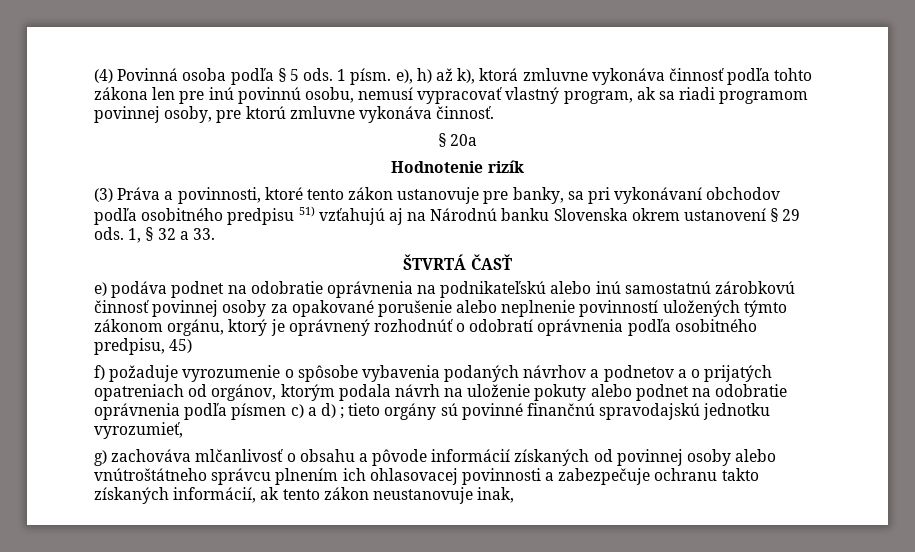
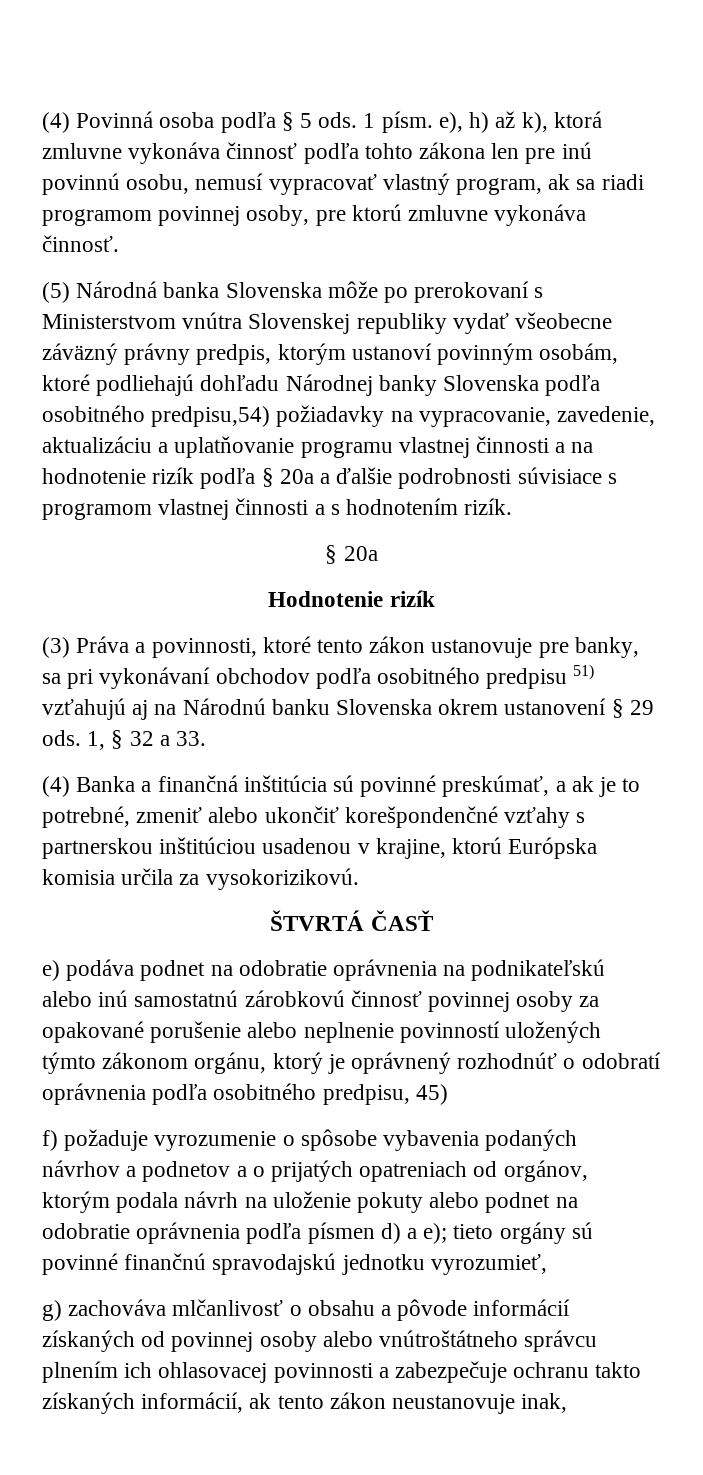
+ (5) Národná banka Slovenska môže po prerokovaní s Ministerstvom vnútra Slovenskej republiky vydať všeobecne záväzný právny predpis, ktorým ustanoví povinným osobám, ktoré podliehajú dohľadu Národnej banky Slovenska podľa osobitného predpisu,54) požiadavky na vypracovanie, zavedenie, aktualizáciu a uplatňovanie programu vlastnej činnosti a na hodnotenie rizík podľa § 20a a ďalšie podrobnosti súvisiace s programom vlastnej činnosti a s hodnotením rizík.
+ (4) Banka a finančná inštitúcia sú povinné preskúmať, a ak je to potrebné, zmeniť alebo ukončiť korešpondenčné vzťahy s partnerskou inštitúciou usadenou v krajine, ktorú Európska komisia určila za vysokorizikovú.
- f) požaduje vyrozumenie o spôsobe vybavenia podaných návrhov a podnetov a o prijatých opatreniach od orgánov, ktorým podala návrh na uloženie pokuty alebo podnet na odobratie oprávnenia podľa písmen c) a d) ; tieto orgány sú povinné finančnú spravodajskú jednotku vyrozumieť,
+ f) požaduje vyrozumenie o spôsobe vybavenia podaných návrhov a podnetov a o prijatých opatreniach od orgánov, ktorým podala návrh na uloženie pokuty alebo podnet na odobratie oprávnenia podľa písmen d) a e); tieto orgány sú povinné finančnú spravodajskú jednotku vyrozumieť,

